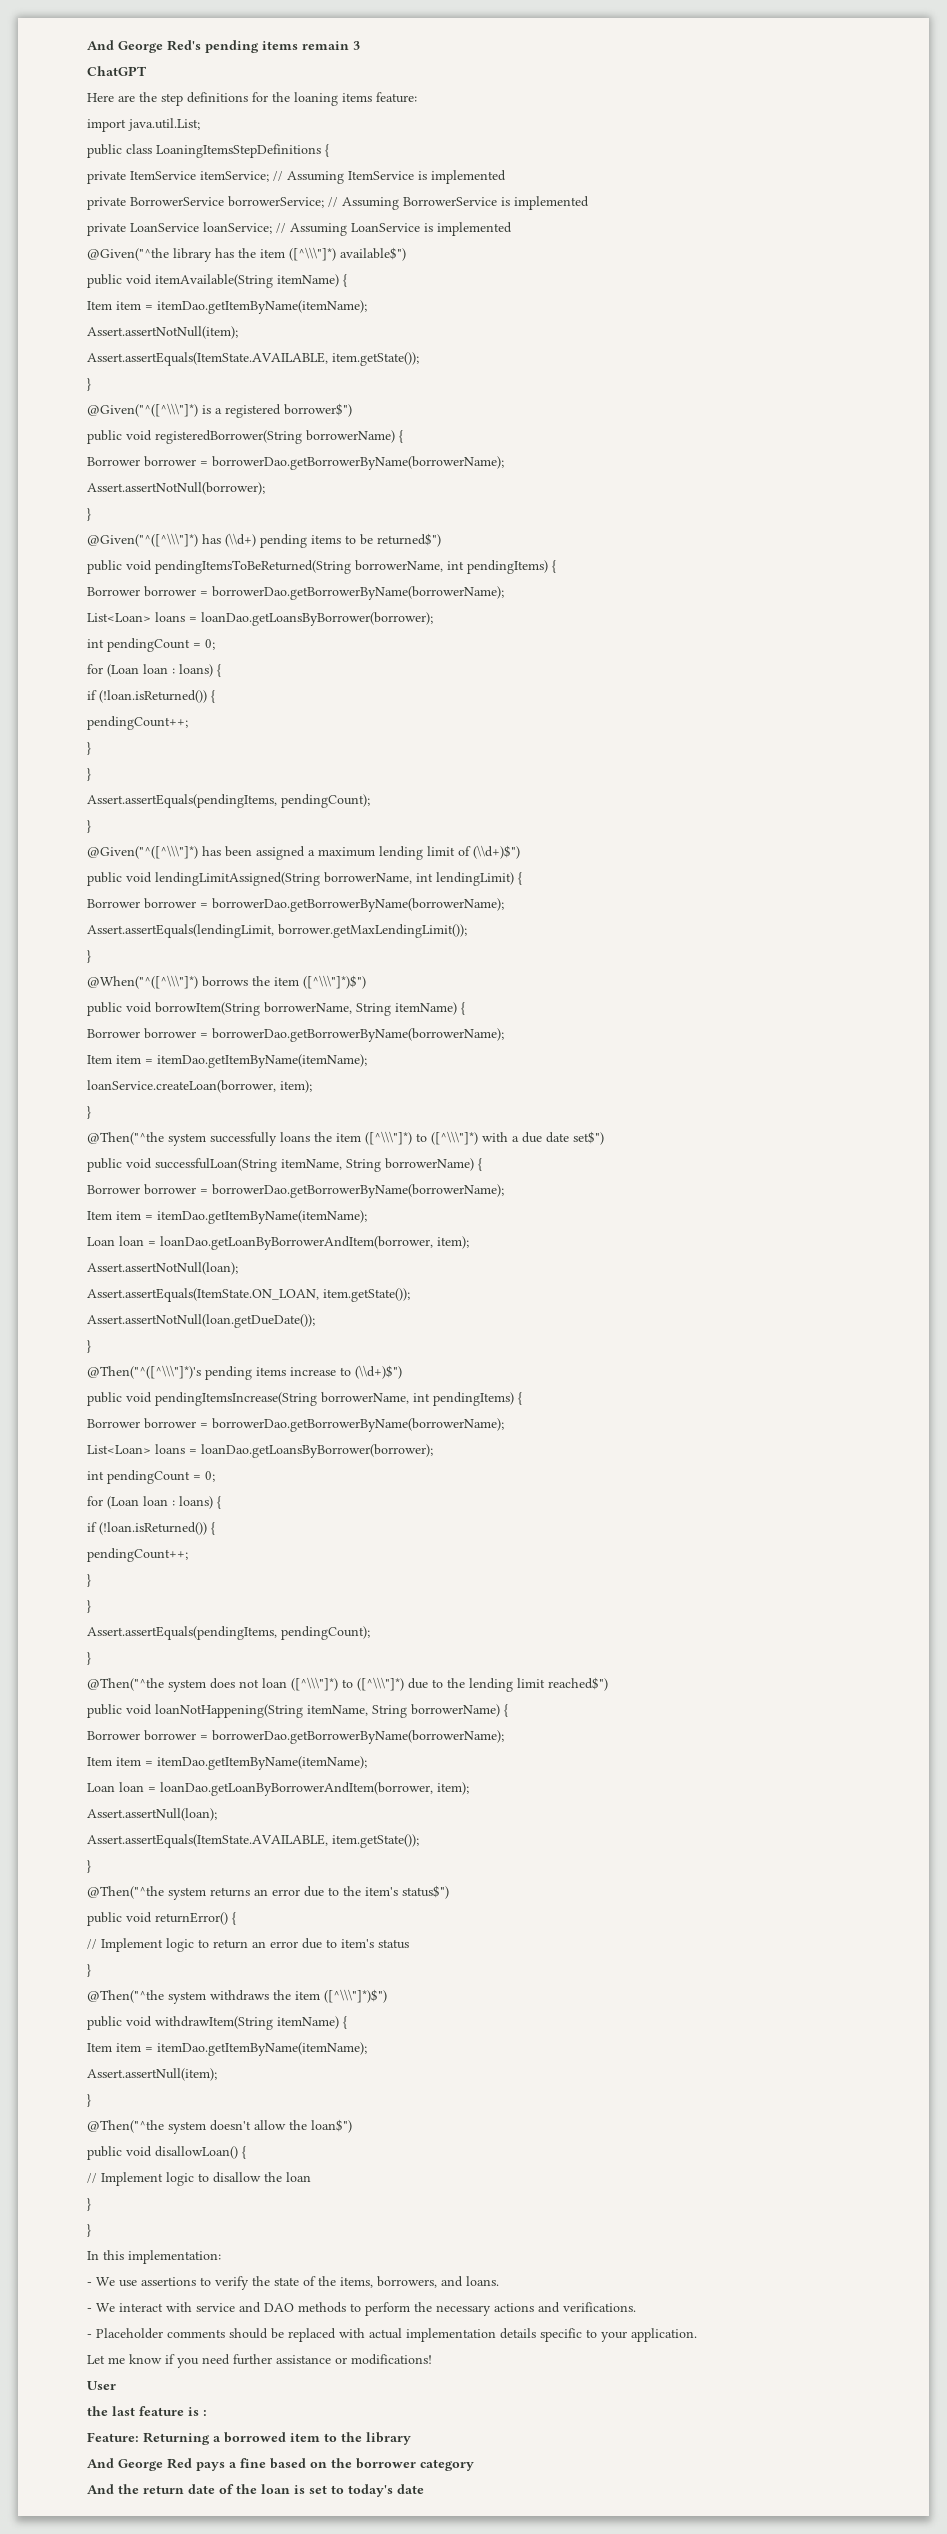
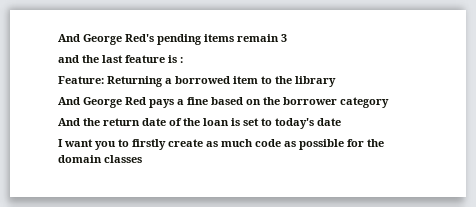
- ChatGPT
- Here are the step definitions for the loaning items feature:
- import java.util.List;
- public class LoaningItemsStepDefinitions {
- private ItemService itemService; // Assuming ItemService is implemented
- private BorrowerService borrowerService; // Assuming BorrowerService is implemented
- private LoanService loanService; // Assuming LoanService is implemented
- @Given("^the library has the item ([^\\\"]*) available$")
- public void itemAvailable(String itemName) {
- Item item = itemDao.getItemByName(itemName);
- Assert.assertNotNull(item);
- Assert.assertEquals(ItemState.AVAILABLE, item.getState());
- }
- @Given("^([^\\\"]*) is a registered borrower$")
- public void registeredBorrower(String borrowerName) {
- Borrower borrower = borrowerDao.getBorrowerByName(borrowerName);
- Assert.assertNotNull(borrower);
- }
- @Given("^([^\\\"]*) has (\\d+) pending items to be returned$")
- public void pendingItemsToBeReturned(String borrowerName, int pendingItems) {
- Borrower borrower = borrowerDao.getBorrowerByName(borrowerName);
- List<Loan> loans = loanDao.getLoansByBorrower(borrower);
- int pendingCount = 0;
- for (Loan loan : loans) {
- if (!loan.isReturned()) {
- pendingCount++;
- }
- }
- Assert.assertEquals(pendingItems, pendingCount);
- }
- @Given("^([^\\\"]*) has been assigned a maximum lending limit of (\\d+)$")
- public void lendingLimitAssigned(String borrowerName, int lendingLimit) {
- Borrower borrower = borrowerDao.getBorrowerByName(borrowerName);
- Assert.assertEquals(lendingLimit, borrower.getMaxLendingLimit());
- }
- @When("^([^\\\"]*) borrows the item ([^\\\"]*)$")
- public void borrowItem(String borrowerName, String itemName) {
- Borrower borrower = borrowerDao.getBorrowerByName(borrowerName);
- Item item = itemDao.getItemByName(itemName);
- loanService.createLoan(borrower, item);
- }
- @Then("^the system successfully loans the item ([^\\\"]*) to ([^\\\"]*) with a due date set$")
- public void successfulLoan(String itemName, String borrowerName) {
- Borrower borrower = borrowerDao.getBorrowerByName(borrowerName);
- Item item = itemDao.getItemByName(itemName);
- Loan loan = loanDao.getLoanByBorrowerAndItem(borrower, item);
- Assert.assertNotNull(loan);
- Assert.assertEquals(ItemState.ON_LOAN, item.getState());
- Assert.assertNotNull(loan.getDueDate());
- }
- @Then("^([^\\\"]*)'s pending items increase to (\\d+)$")
- public void pendingItemsIncrease(String borrowerName, int pendingItems) {
- Borrower borrower = borrowerDao.getBorrowerByName(borrowerName);
- List<Loan> loans = loanDao.getLoansByBorrower(borrower);
- int pendingCount = 0;
- for (Loan loan : loans) {
- if (!loan.isReturned()) {
- pendingCount++;
- }
- }
- Assert.assertEquals(pendingItems, pendingCount);
- }
- @Then("^the system does not loan ([^\\\"]*) to ([^\\\"]*) due to the lending limit reached$")
- public void loanNotHappening(String itemName, String borrowerName) {
- Borrower borrower = borrowerDao.getBorrowerByName(borrowerName);
- Item item = itemDao.getItemByName(itemName);
- Loan loan = loanDao.getLoanByBorrowerAndItem(borrower, item);
- Assert.assertNull(loan);
- Assert.assertEquals(ItemState.AVAILABLE, item.getState());
- }
- @Then("^the system returns an error due to the item's status$")
- public void returnError() {
- // Implement logic to return an error due to item's status
- }
- @Then("^the system withdraws the item ([^\\\"]*)$")
- public void withdrawItem(String itemName) {
- Item item = itemDao.getItemByName(itemName);
- Assert.assertNull(item);
- }
- @Then("^the system doesn't allow the loan$")
- public void disallowLoan() {
- // Implement logic to disallow the loan
- }
- }
- In this implementation:
- - We use assertions to verify the state of the items, borrowers, and loans.
- - We interact with service and DAO methods to perform the necessary actions and verifications.
- - Placeholder comments should be replaced with actual implementation details specific to your application.
- Let me know if you need further assistance or modifications!
- User
- the last feature is :
+ and the last feature is :
+ I want you to firstly create as much code as possible for the domain classes

